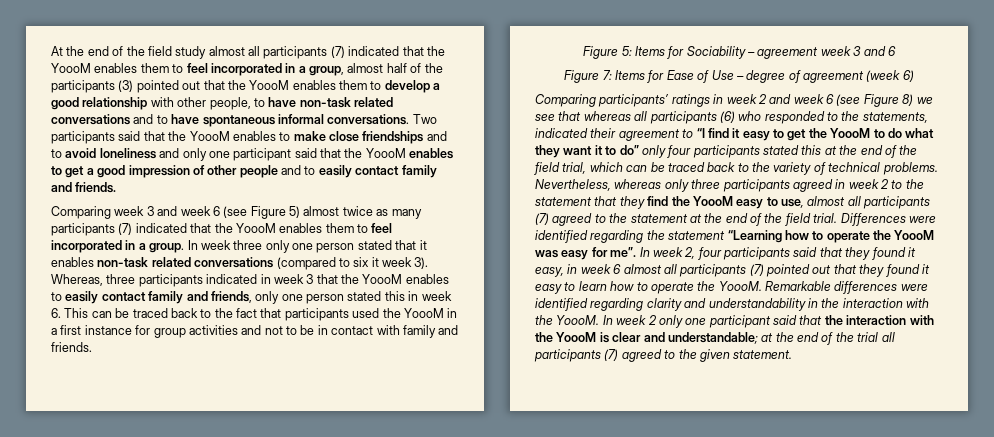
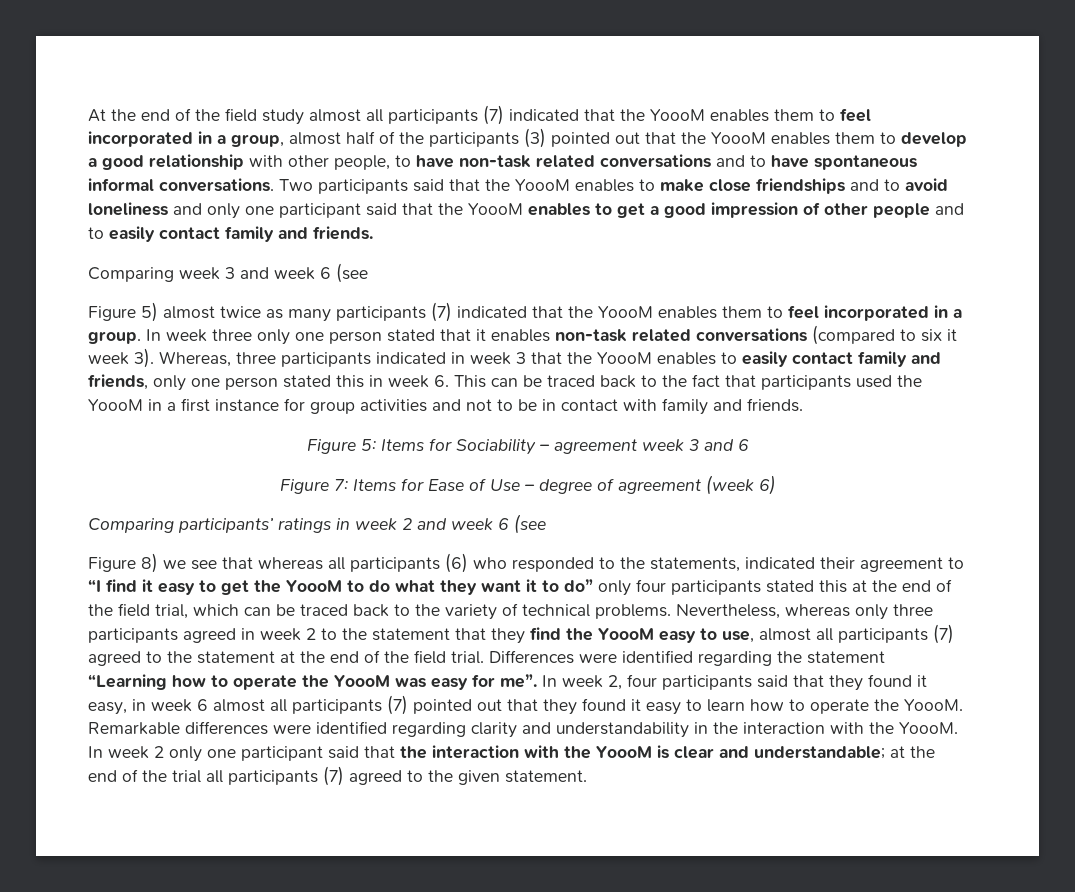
- Comparing week 3 and week 6 (see Figure 5) almost twice as many participants (7) indicated that the YoooM enables them to feel incorporated in a group.
+ Comparing week 3 and week 6 (see
+ Figure 5) almost twice as many participants (7) indicated that the YoooM enables them to feel incorporated in a group.
- Comparing participants’ ratings in week 2 and week 6 (see Figure 8) we see that whereas all participants (6) who responded to the statements, indicated their agreement to “I find it easy to get the YoooM to do what they want it to do” only four participants stated this at the end of the field trial, which can be traced back to the variety of technical problems.
+ Comparing participants’ ratings in week 2 and week 6 (see
+ Figure 8) we see that whereas all participants (6) who responded to the statements, indicated their agreement to “I find it easy to get the YoooM to do what they want it to do” only four participants stated this at the end of the field trial, which can be traced back to the variety of technical problems.

